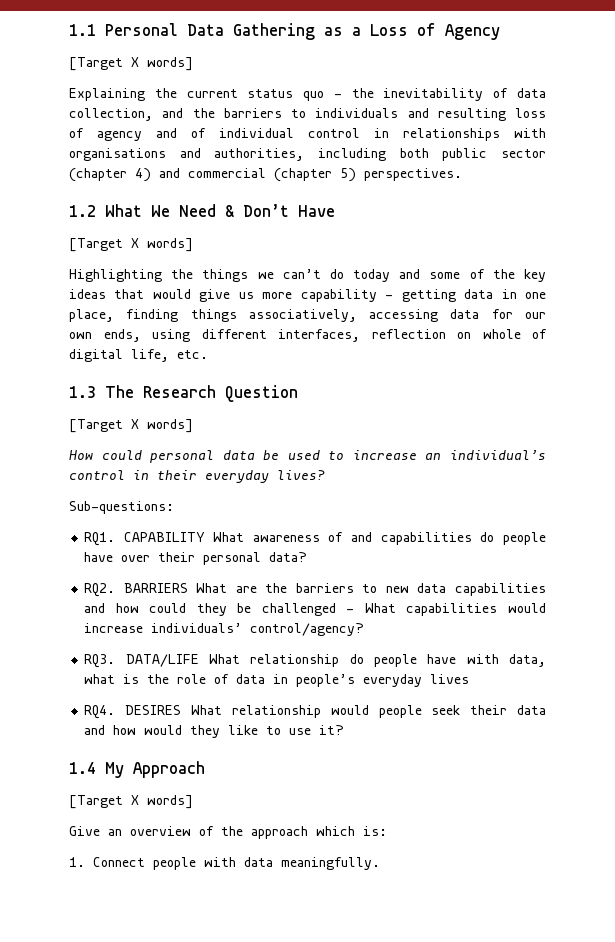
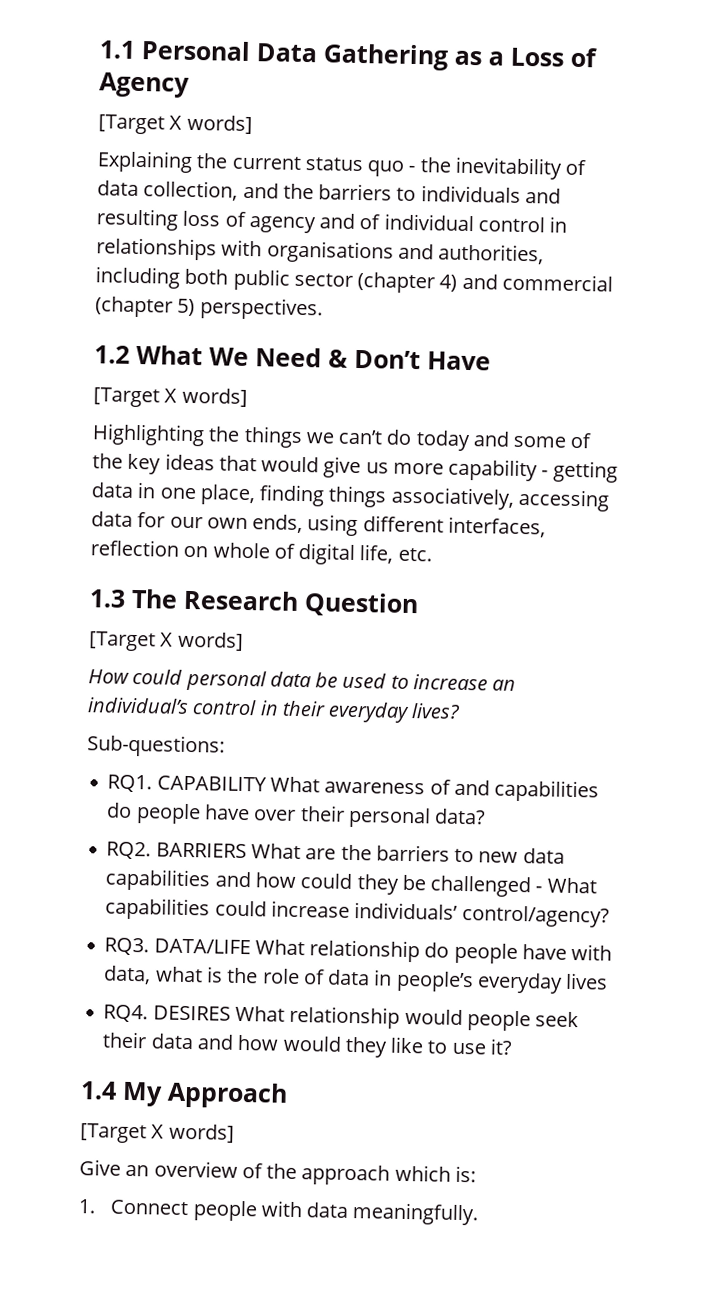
- RQ2. BARRIERS What are the barriers to new data capabilities and how could they be challenged - What capabilities would increase individuals’ control/agency?
+ RQ2. BARRIERS What are the barriers to new data capabilities and how could they be challenged - What capabilities could increase individuals’ control/agency?

